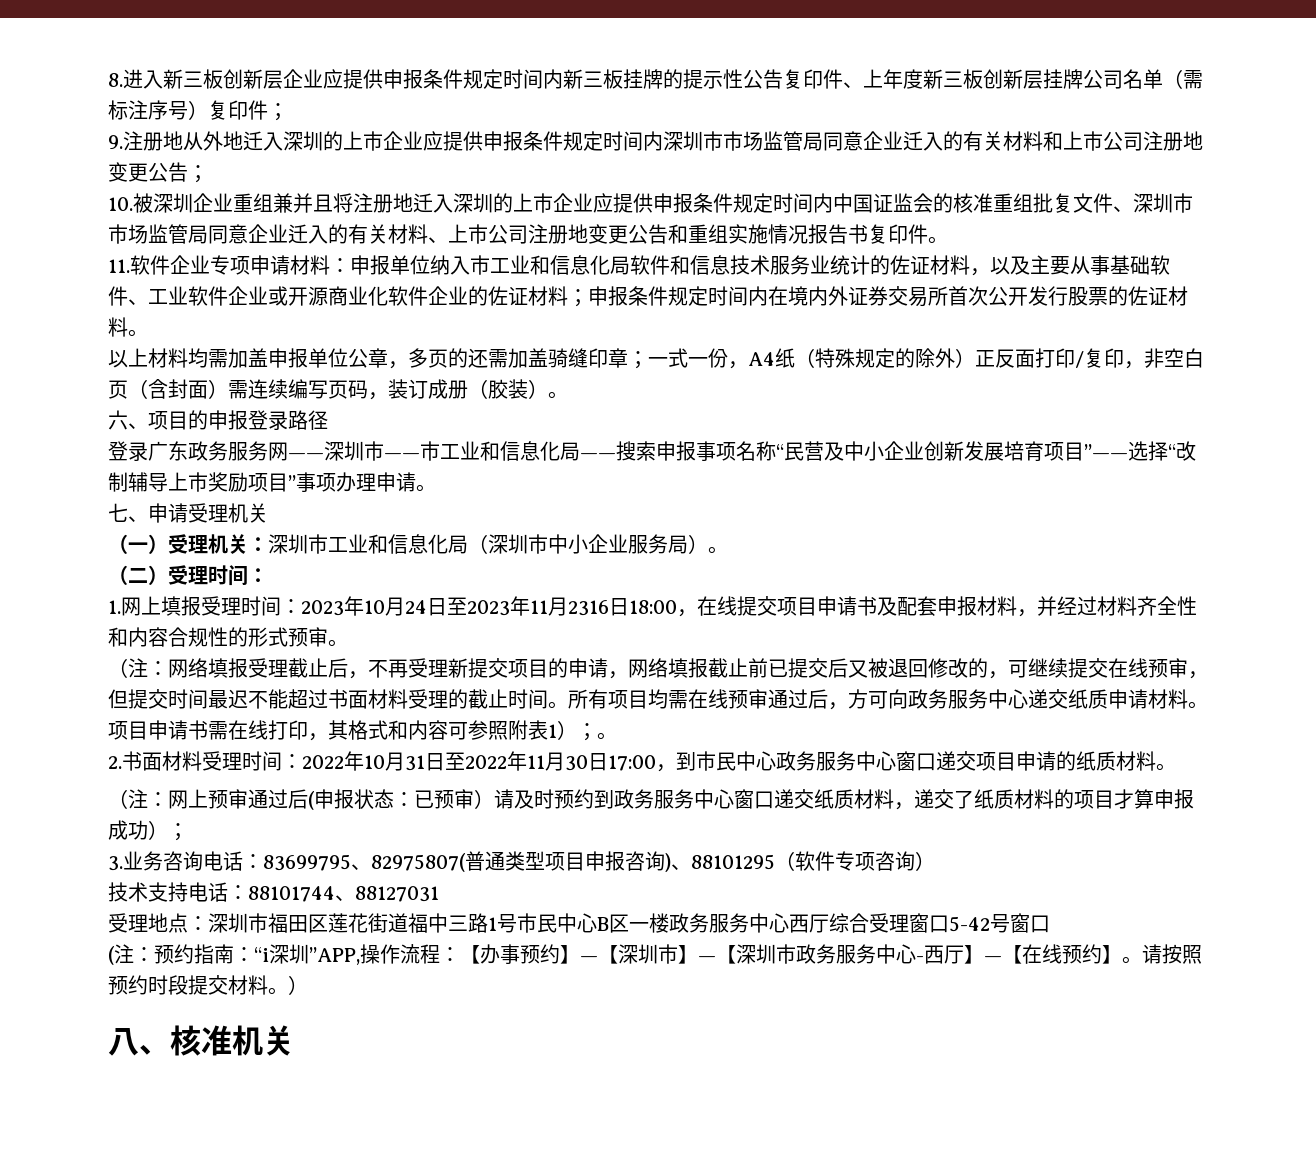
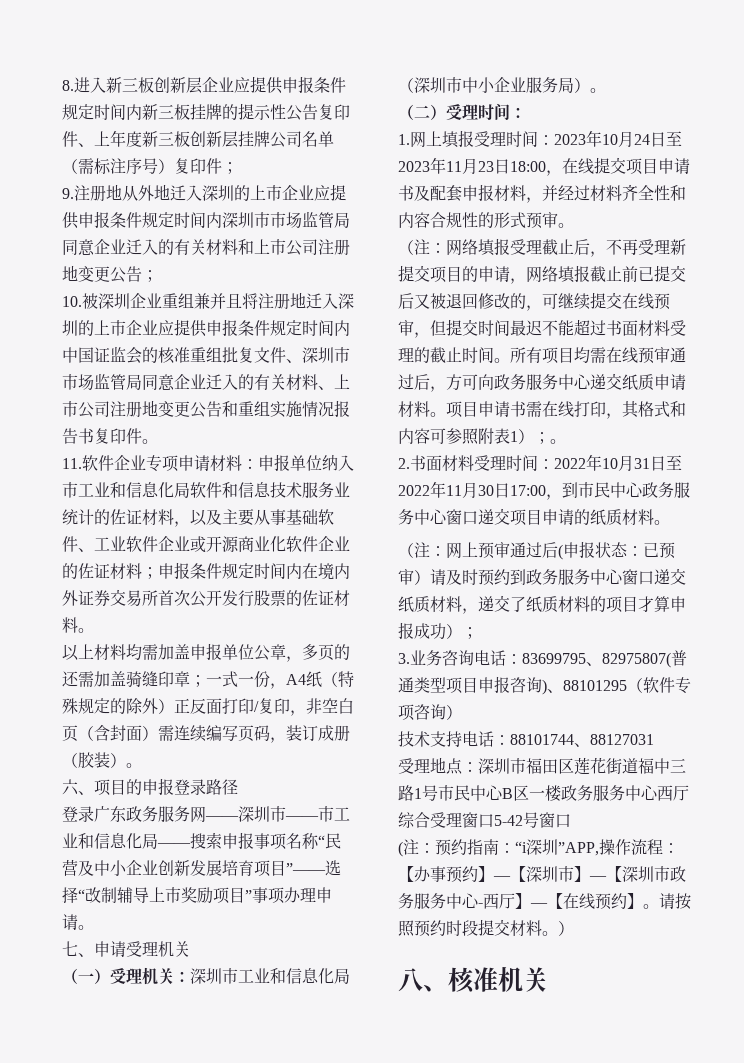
- 1.网上填报受理时间：2023年10月24日至2023年11月2316日18:00，在线提交项目申请书及配套申报材料，并经过材料齐全性和内容合规性的形式预审。
+ 1.网上填报受理时间：2023年10月24日至2023年11月23日18:00，在线提交项目申请书及配套申报材料，并经过材料齐全性和内容合规性的形式预审。

